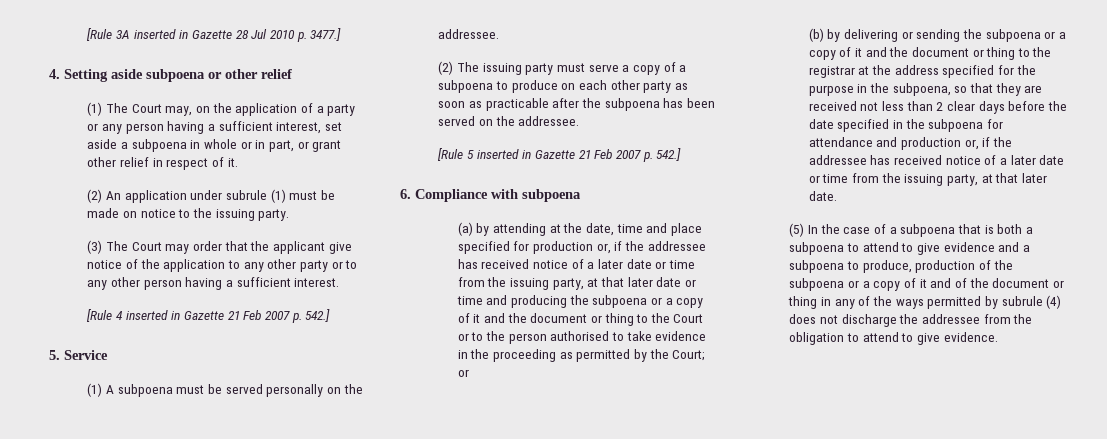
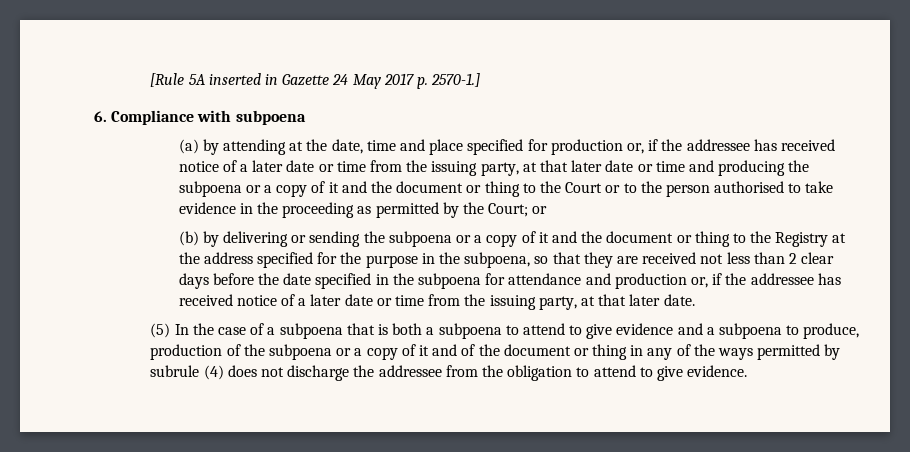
- [Rule 3A inserted in Gazette 28 Jul 2010 p. 3477.]
- 4. Setting aside subpoena or other relief
- (1) The Court may, on the application of a party or any person having a sufficient interest, set aside a subpoena in whole or in part, or grant other relief in respect of it.
- (2) An application under subrule (1) must be made on notice to the issuing party.
- (3) The Court may order that the applicant give notice of the application to any other party or to any other person having a sufficient interest.
- [Rule 4 inserted in Gazette 21 Feb 2007 p. 542.]
- 5. Service
- (1) A subpoena must be served personally on the addressee.
- (2) The issuing party must serve a copy of a subpoena to produce on each other party as soon as practicable after the subpoena has been served on the addressee.
- [Rule 5 inserted in Gazette 21 Feb 2007 p. 542.]
+ [Rule 5A inserted in Gazette 24 May 2017 p. 2570-1.]
- (b) by delivering or sending the subpoena or a copy of it and the document or thing to the registrar at the address specified for the purpose in the subpoena, so that they are received not less than 2 clear days before the date specified in the subpoena for attendance and production or, if the addressee has received notice of a later date or time from the issuing party, at that later date.
+ (b) by delivering or sending the subpoena or a copy of it and the document or thing to the Registry at the address specified for the purpose in the subpoena, so that they are received not less than 2 clear days before the date specified in the subpoena for attendance and production or, if the addressee has received notice of a later date or time from the issuing party, at that later date.

